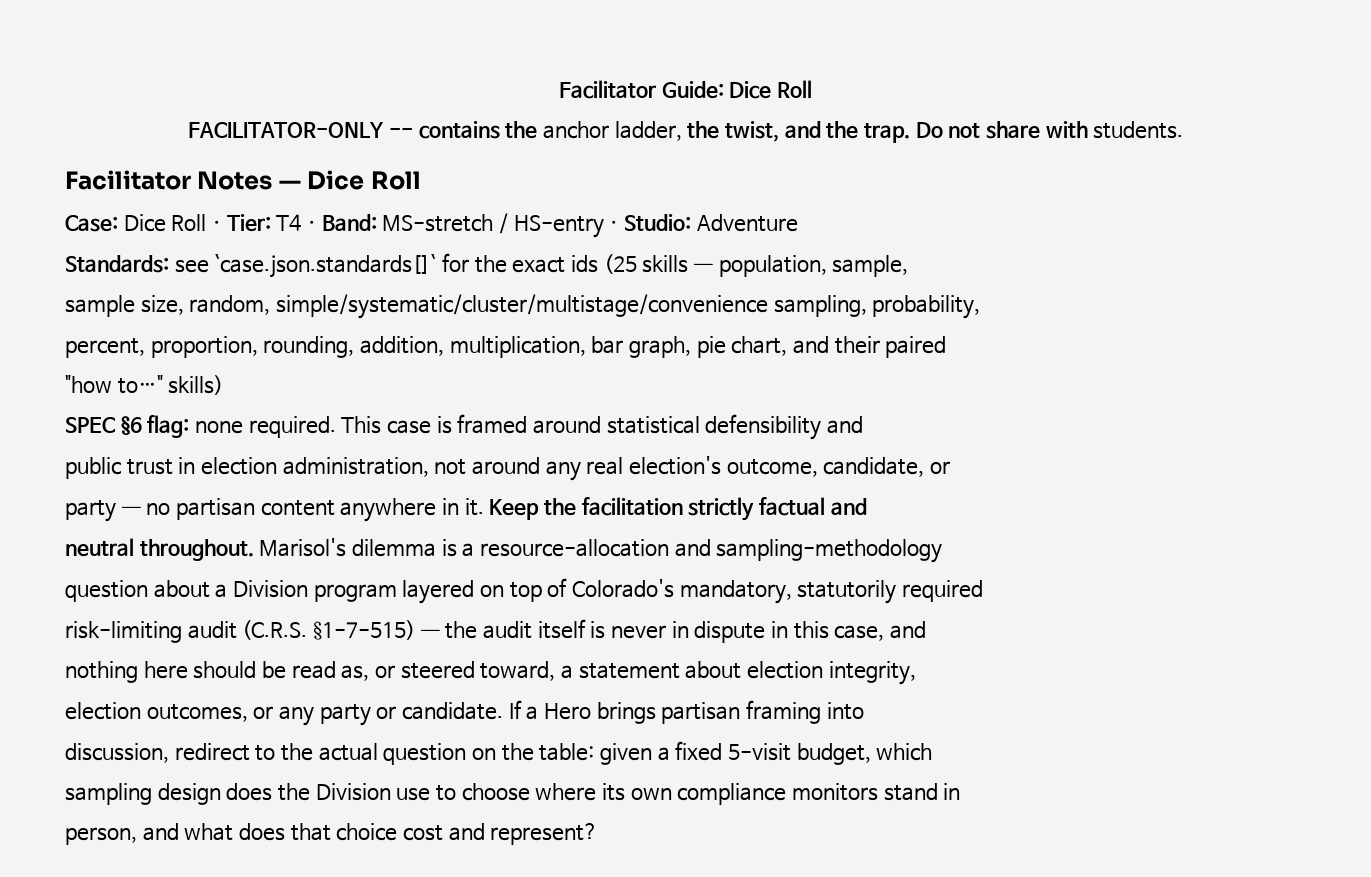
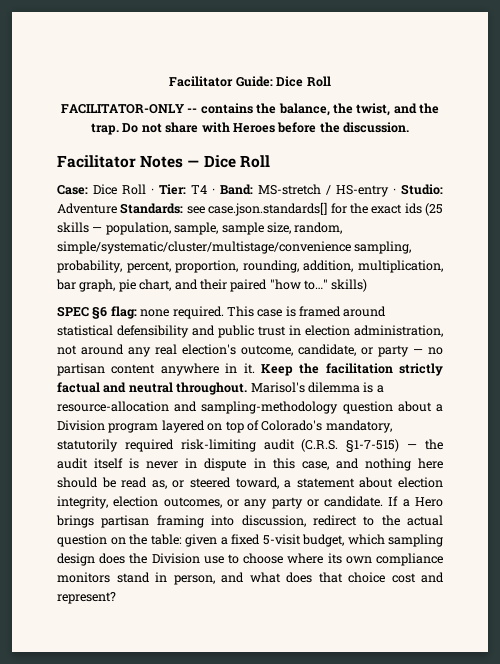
- FACILITATOR-ONLY -- contains the anchor ladder, the twist, and the trap.
+ FACILITATOR-ONLY -- contains the balance, the twist, and the trap.
- Do not share with students.
+ Do not share with Heroes before the discussion.
- Case: Dice Roll · Tier: T4 · Band: MS-stretch / HS-entry · Studio: Adventure
- Standards: see `case.json.standards[]` for the exact ids (25 skills — population, sample,
- sample size, random, simple/systematic/cluster/multistage/convenience sampling, probability,
- percent, proportion, rounding, addition, multiplication, bar graph, pie chart, and their paired
- "how to…" skills)
+ Case: Dice Roll · Tier: T4 · Band: MS-stretch / HS-entry · Studio: Adventure Standards: see case.json.standards[] for the exact ids (25 skills — population, sample, sample size, random, simple/systematic/cluster/multistage/convenience sampling, probability, percent, proportion, rounding, addition, multiplication, bar graph, pie chart, and their paired "how to…" skills)
- This case is framed around statistical defensibility and
- public trust in election administration, not around any real election's outcome, candidate, or
- party — no partisan content anywhere in it.
+ This case is framed around statistical defensibility and public trust in election administration, not around any real election's outcome, candidate, or party — no partisan content anywhere in it.
- Keep the facilitation strictly factual and
- neutral throughout.
+ Keep the facilitation strictly factual and neutral throughout.
- Marisol's dilemma is a resource-allocation and sampling-methodology
- question about a Division program layered on top of Colorado's mandatory, statutorily required
- risk-limiting audit (C.R.S. §1-7-515) — the audit itself is never in dispute in this case, and
- nothing here should be read as, or steered toward, a statement about election integrity,
- election outcomes, or any party or candidate.
+ Marisol's dilemma is a resource-allocation and sampling-methodology question about a Division program layered on top of Colorado's mandatory, statutorily required risk-limiting audit (C.R.S. §1-7-515) — the audit itself is never in dispute in this case, and nothing here should be read as, or steered toward, a statement about election integrity, election outcomes, or any party or candidate.
- If a Hero brings partisan framing into
- discussion, redirect to the actual question on the table: given a fixed 5-visit budget, which
- sampling design does the Division use to choose where its own compliance monitors stand in
- person, and what does that choice cost and represent?
+ If a Hero brings partisan framing into discussion, redirect to the actual question on the table: given a fixed 5-visit budget, which sampling design does the Division use to choose where its own compliance monitors stand in person, and what does that choice cost and represent?

